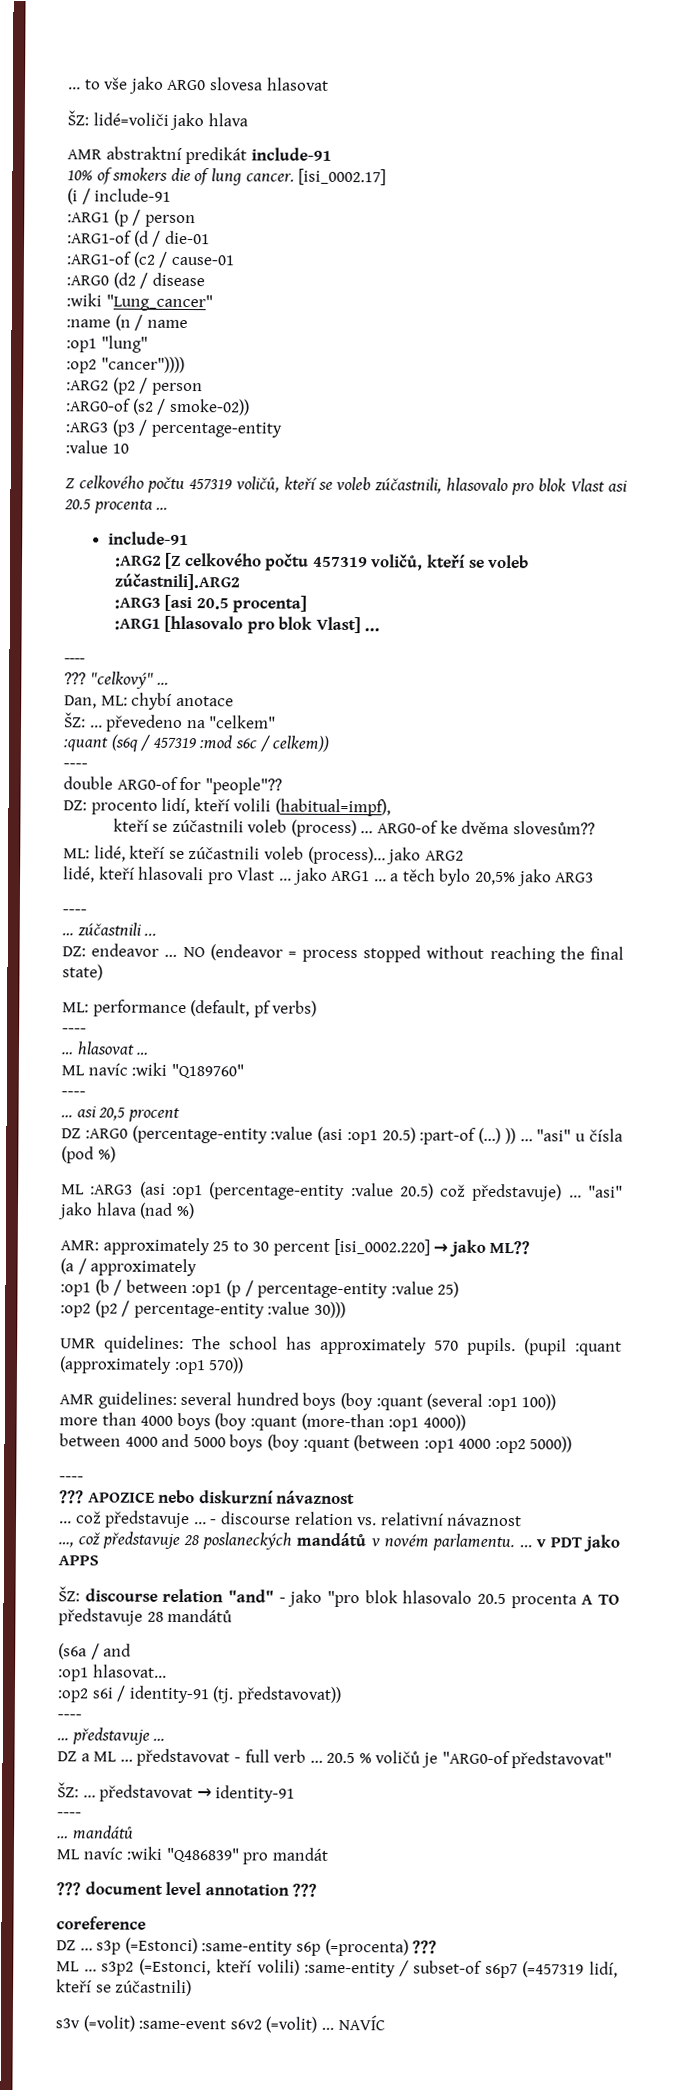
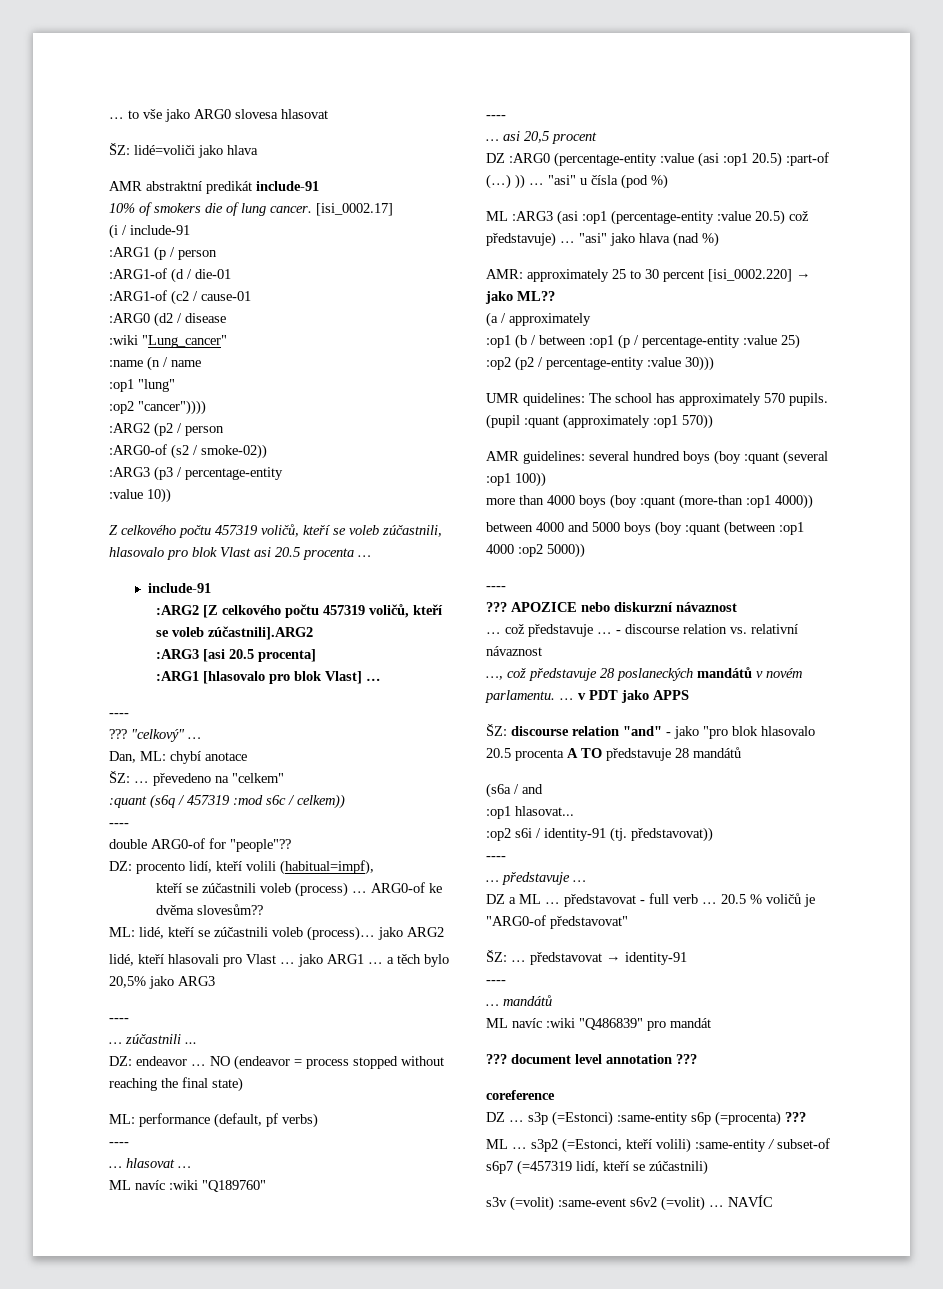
- :value 10
+ :value 10))

